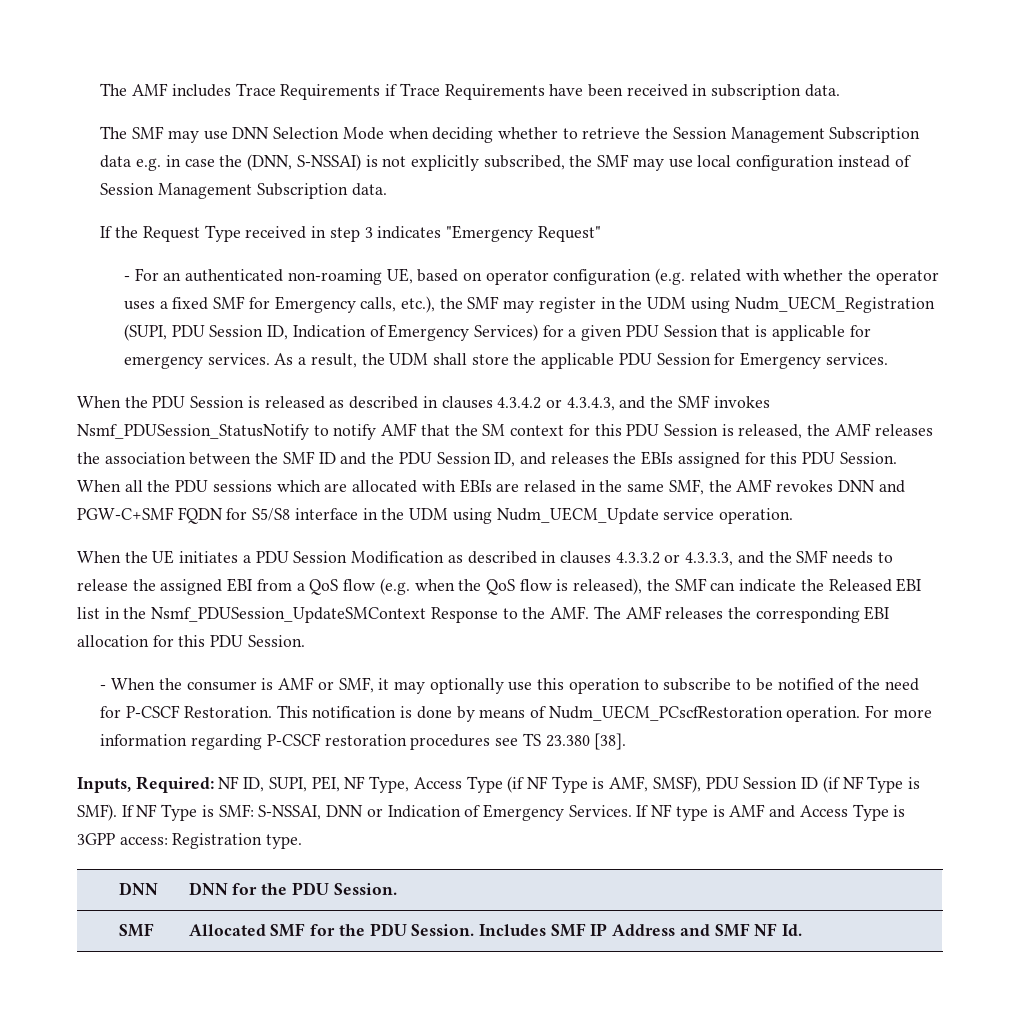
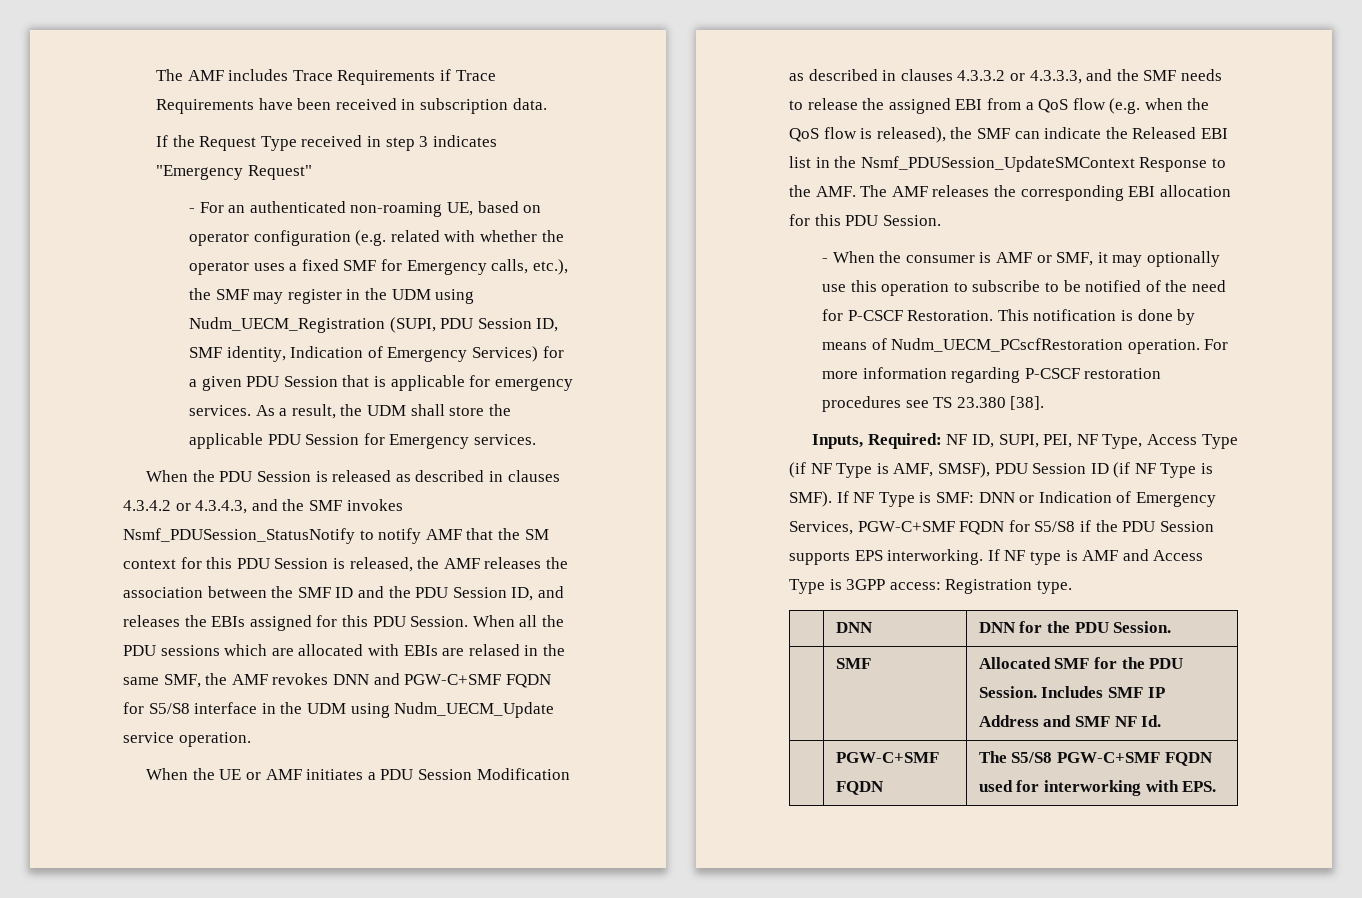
- The SMF may use DNN Selection Mode when deciding whether to retrieve the Session Management Subscription data e.g. in case the (DNN, S-NSSAI) is not explicitly subscribed, the SMF may use local configuration instead of Session Management Subscription data.
- - For an authenticated non-roaming UE, based on operator configuration (e.g. related with whether the operator uses a fixed SMF for Emergency calls, etc.), the SMF may register in the UDM using Nudm_UECM_Registration (SUPI, PDU Session ID, Indication of Emergency Services) for a given PDU Session that is applicable for emergency services.
+ - For an authenticated non-roaming UE, based on operator configuration (e.g. related with whether the operator uses a fixed SMF for Emergency calls, etc.), the SMF may register in the UDM using Nudm_UECM_Registration (SUPI, PDU Session ID, SMF identity, Indication of Emergency Services) for a given PDU Session that is applicable for emergency services.
- When the UE initiates a PDU Session Modification as described in clauses 4.3.3.2 or 4.3.3.3, and the SMF needs to release the assigned EBI from a QoS flow (e.g. when the QoS flow is released), the SMF can indicate the Released EBI list in the Nsmf_PDUSession_UpdateSMContext Response to the AMF. The AMF releases the corresponding EBI allocation for this PDU Session.
+ When the UE or AMF initiates a PDU Session Modification as described in clauses 4.3.3.2 or 4.3.3.3, and the SMF needs to release the assigned EBI from a QoS flow (e.g. when the QoS flow is released), the SMF can indicate the Released EBI list in the Nsmf_PDUSession_UpdateSMContext Response to the AMF. The AMF releases the corresponding EBI allocation for this PDU Session.
- If NF Type is SMF: S-NSSAI, DNN or Indication of Emergency Services.
+ If NF Type is SMF: DNN or Indication of Emergency Services, PGW-C+SMF FQDN for S5/S8 if the PDU Session supports EPS interworking.
+ | PGW-C+SMF FQDN | The S5/S8 PGW-C+SMF FQDN used for interworking with EPS.

